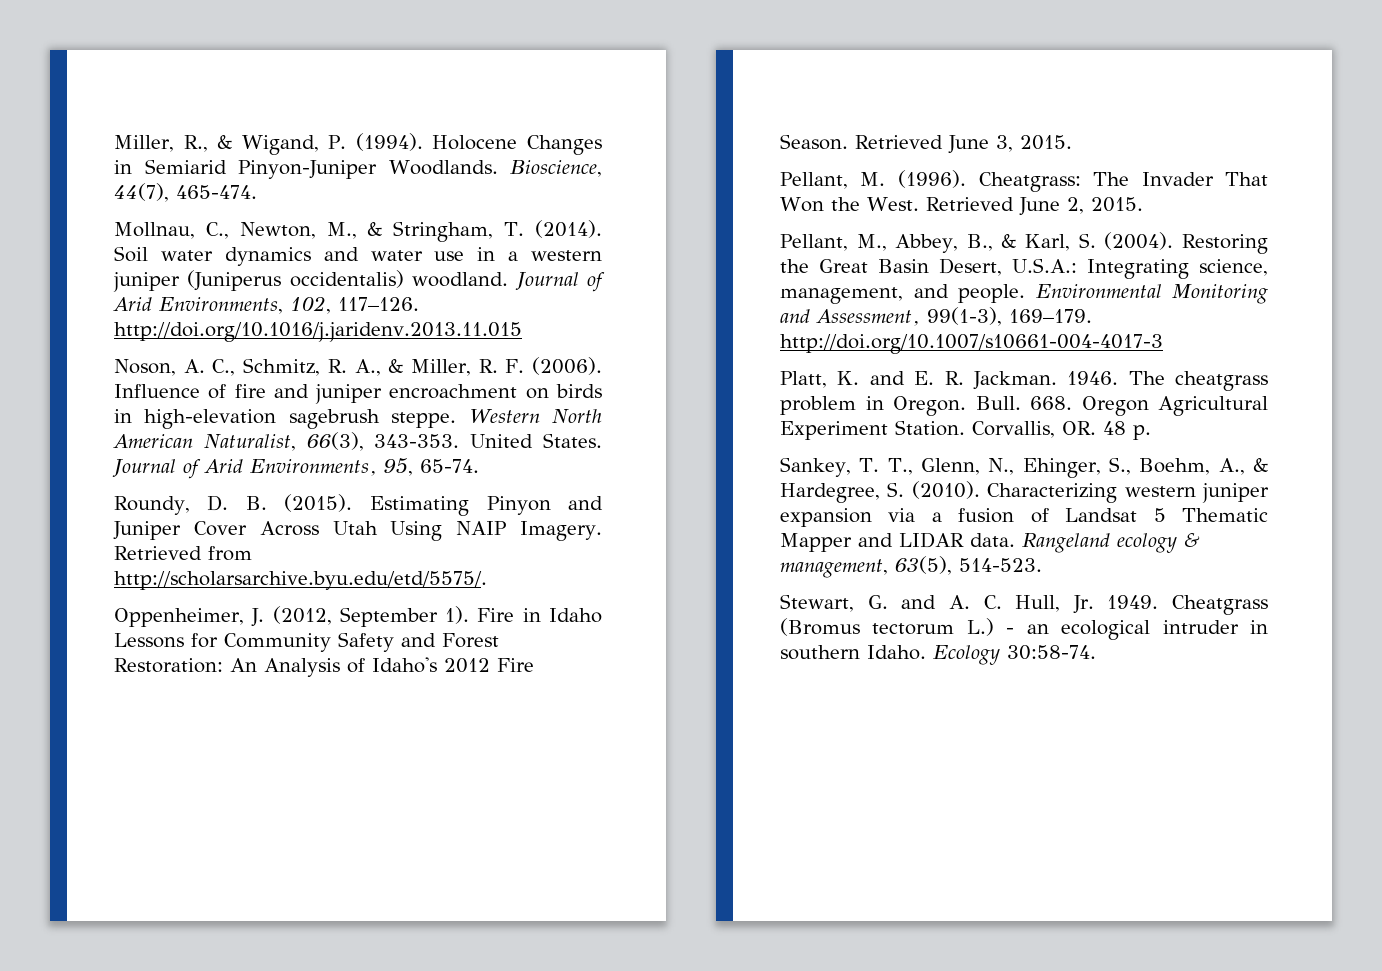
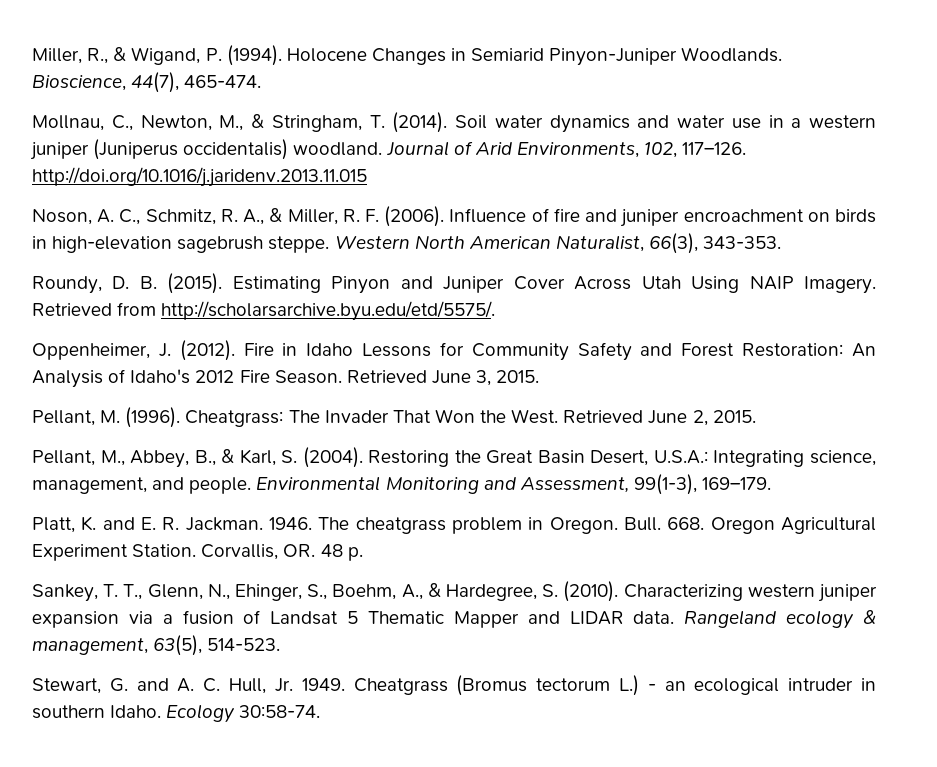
- United States. Journal of Arid Environments, 95, 65-74.
- Oppenheimer, J. (2012, September 1).
+ Oppenheimer, J. (2012).
- Environmental Monitoring and Assessment, 99(1-3), 169–179. http://doi.org/10.1007/s10661-004-4017-3
+ Environmental Monitoring and Assessment, 99(1-3), 169–179.

